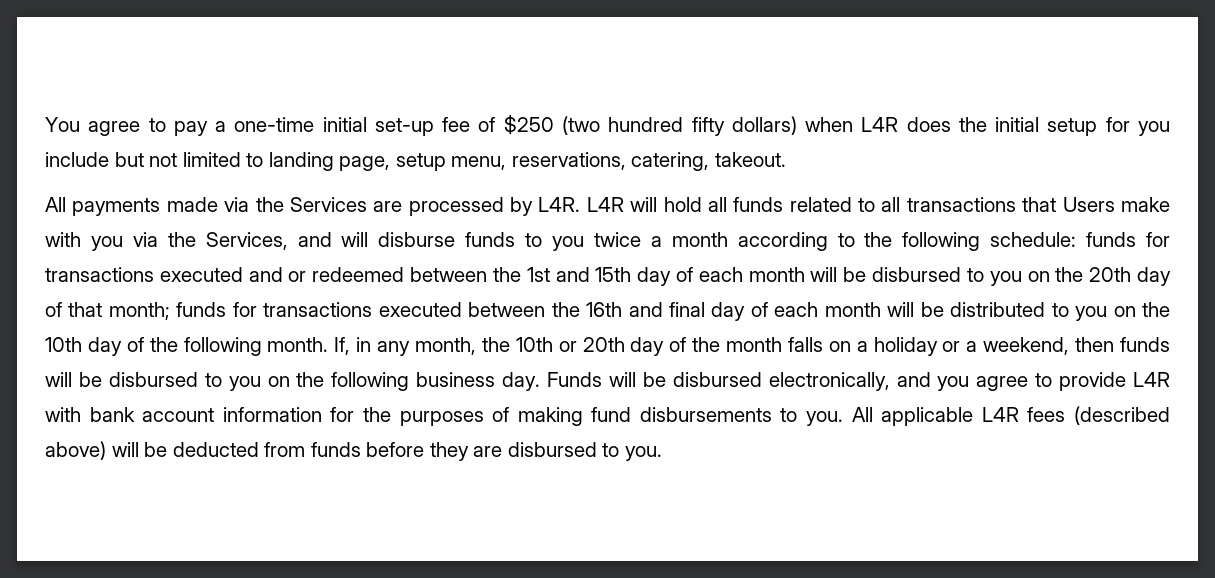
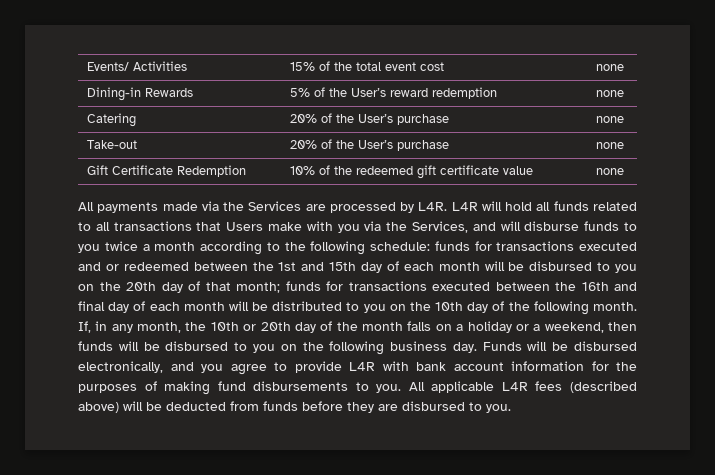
- You agree to pay a one-time initial set-up fee of $250 (two hundred fifty dollars) when L4R does the initial setup for you include but not limited to landing page, setup menu, reservations, catering, takeout.
+ Events/ Activities | 15% of the total event cost | none
+ Dining-in Rewards | 5% of the User’s reward redemption | none
+ Catering | 20% of the User’s purchase | none
+ Take-out | 20% of the User’s purchase | none
+ Gift Certificate Redemption | 10% of the redeemed gift certificate value | none

